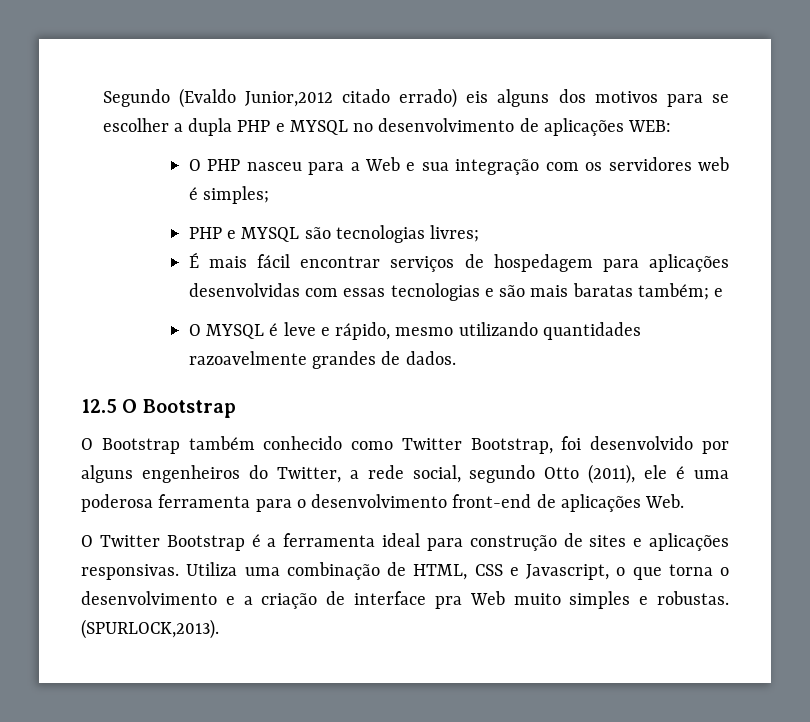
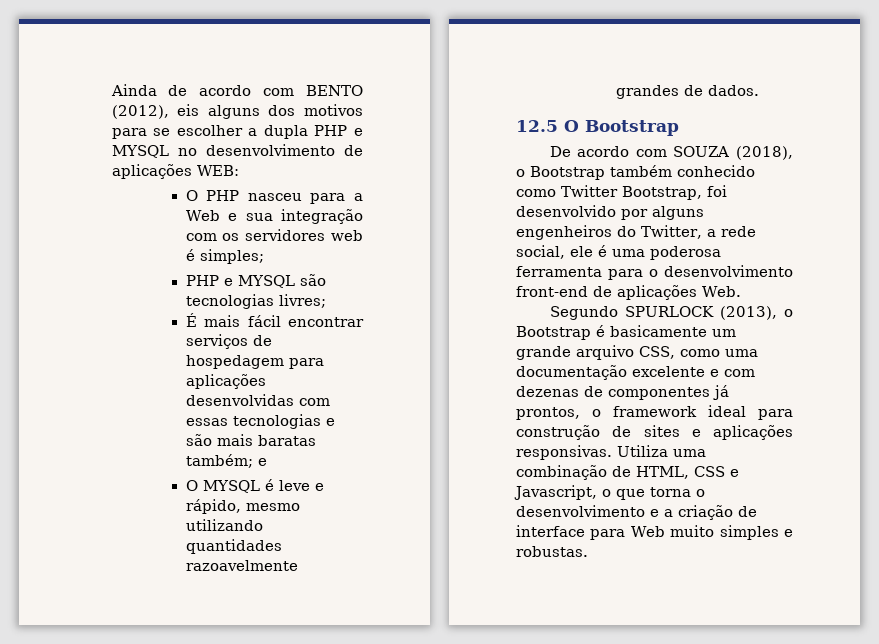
- Segundo (Evaldo Junior,2012 citado errado) eis alguns dos motivos para se escolher a dupla PHP e MYSQL no desenvolvimento de aplicações WEB:
+ Ainda de acordo com BENTO (2012), eis alguns dos motivos para se escolher a dupla PHP e MYSQL no desenvolvimento de aplicações WEB:
- O Bootstrap também conhecido como Twitter Bootstrap, foi desenvolvido por alguns engenheiros do Twitter, a rede social, segundo Otto (2011), ele é uma poderosa ferramenta para o desenvolvimento front-end de aplicações Web.
+ De acordo com SOUZA (2018), o Bootstrap também conhecido como Twitter Bootstrap, foi desenvolvido por alguns engenheiros do Twitter, a rede social, ele é uma poderosa ferramenta para o desenvolvimento front-end de aplicações Web.
- O Twitter Bootstrap é a ferramenta ideal para construção de sites e aplicações responsivas.
+ Segundo SPURLOCK (2013), o Bootstrap é basicamente um grande arquivo CSS, como uma documentação excelente e com dezenas de componentes já prontos, o framework ideal para construção de sites e aplicações responsivas.
- Utiliza uma combinação de HTML, CSS e Javascript, o que torna o desenvolvimento e a criação de interface pra Web muito simples e robustas. (SPURLOCK,2013).
+ Utiliza uma combinação de HTML, CSS e Javascript, o que torna o desenvolvimento e a criação de interface para Web muito simples e robustas.

